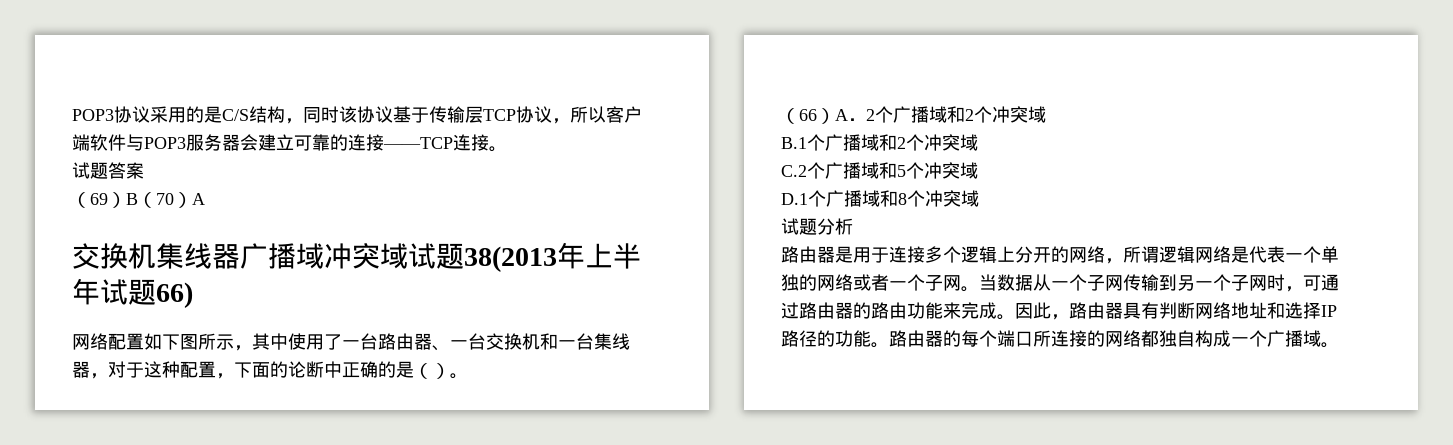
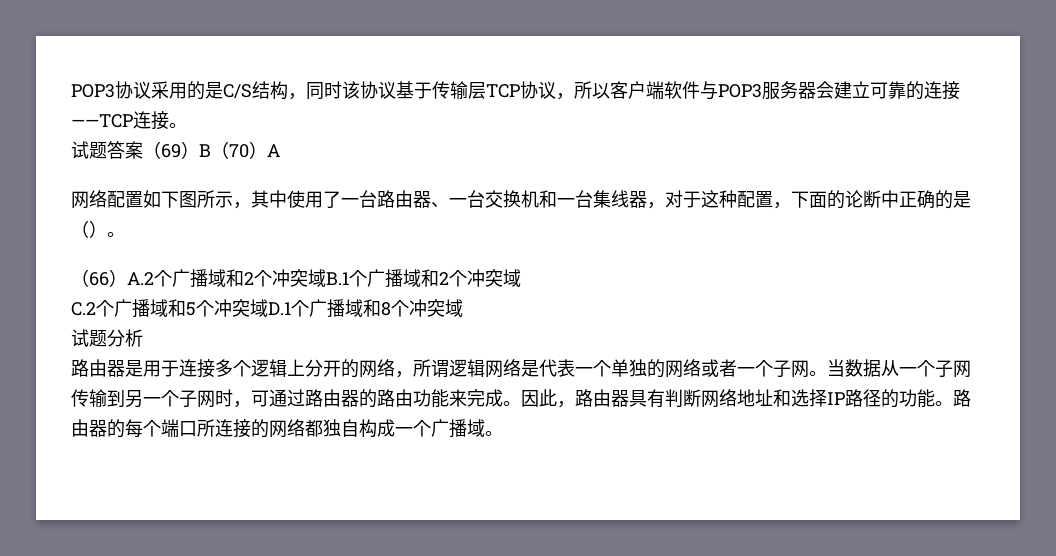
- 试题答案
- （69）B（70）A
+ 试题答案（69）B（70）A
- 交换机集线器广播域冲突域试题38(2013年上半年试题66)
- （66）A．2个广播域和2个冲突域
- B.1个广播域和2个冲突域
+ （66）A.2个广播域和2个冲突域B.1个广播域和2个冲突域
- C.2个广播域和5个冲突域
- D.1个广播域和8个冲突域
+ C.2个广播域和5个冲突域D.1个广播域和8个冲突域

